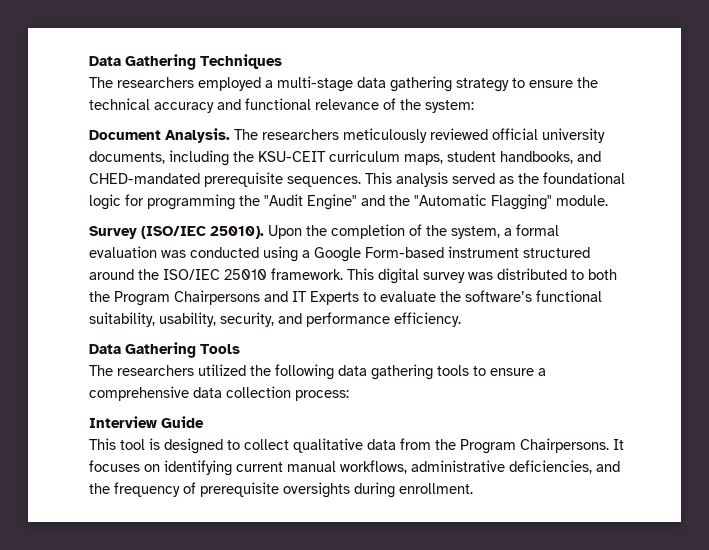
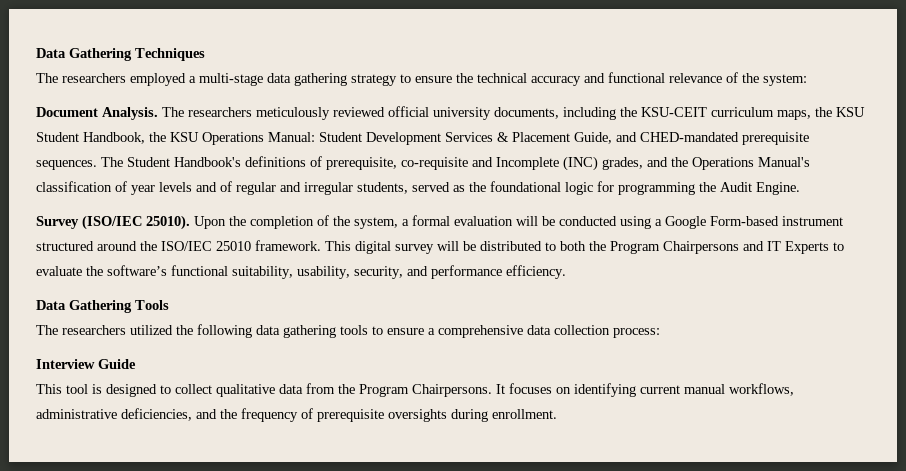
- The researchers meticulously reviewed official university documents, including the KSU-CEIT curriculum maps, student handbooks, and CHED-mandated prerequisite sequences. This analysis served as the foundational logic for programming the "Audit Engine" and the "Automatic Flagging" module.
+ The researchers meticulously reviewed official university documents, including the KSU-CEIT curriculum maps, the KSU Student Handbook, the KSU Operations Manual: Student Development Services & Placement Guide, and CHED-mandated prerequisite sequences. The Student Handbook's definitions of prerequisite, co-requisite and Incomplete (INC) grades, and the Operations Manual's classification of year levels and of regular and irregular students, served as the foundational logic for programming the Audit Engine.
- Upon the completion of the system, a formal evaluation was conducted using a Google Form-based instrument structured around the ISO/IEC 25010 framework.
+ Upon the completion of the system, a formal evaluation will be conducted using a Google Form-based instrument structured around the ISO/IEC 25010 framework.
- This digital survey was distributed to both the Program Chairpersons and IT Experts to evaluate the software’s functional suitability, usability, security, and performance efficiency.
+ This digital survey will be distributed to both the Program Chairpersons and IT Experts to evaluate the software’s functional suitability, usability, security, and performance efficiency.

